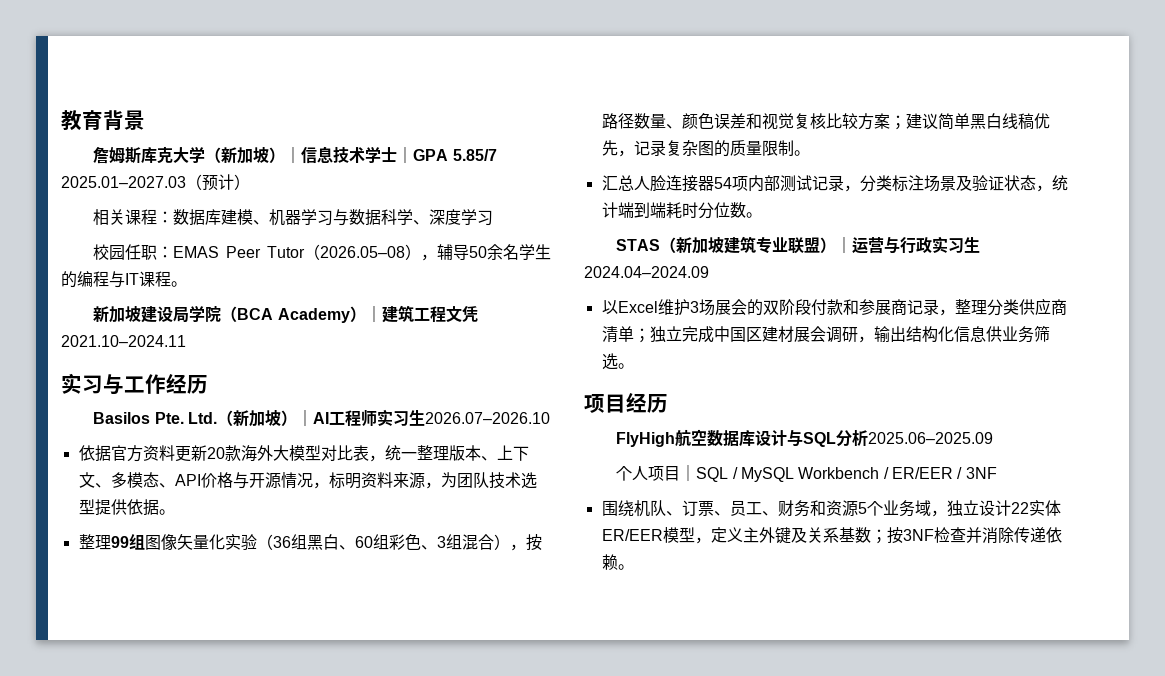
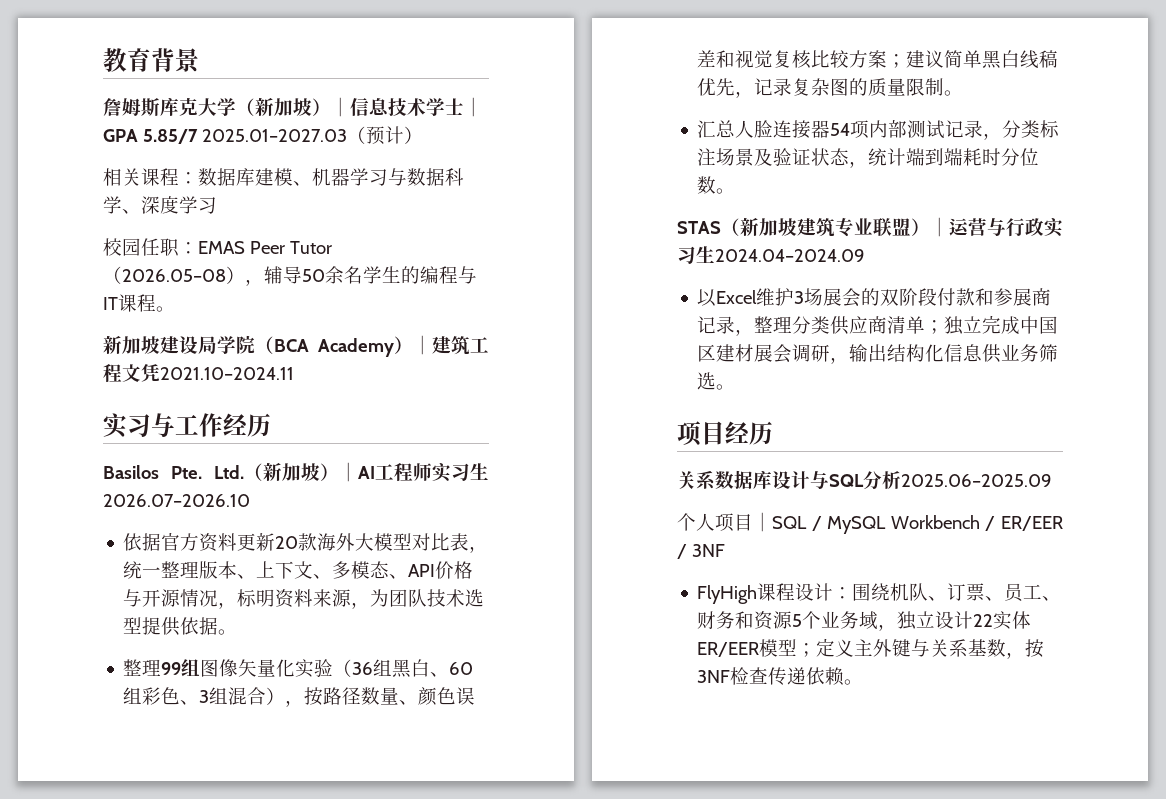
- FlyHigh航空数据库设计与SQL分析2025.06–2025.09
+ 关系数据库设计与SQL分析2025.06–2025.09
- 围绕机队、订票、员工、财务和资源5个业务域，独立设计22实体ER/EER模型，定义主外键及关系基数；按3NF检查并消除传递依赖。
+ FlyHigh课程设计：围绕机队、订票、员工、财务和资源5个业务域，独立设计22实体ER/EER模型；定义主外键与关系基数，按3NF检查传递依赖。

